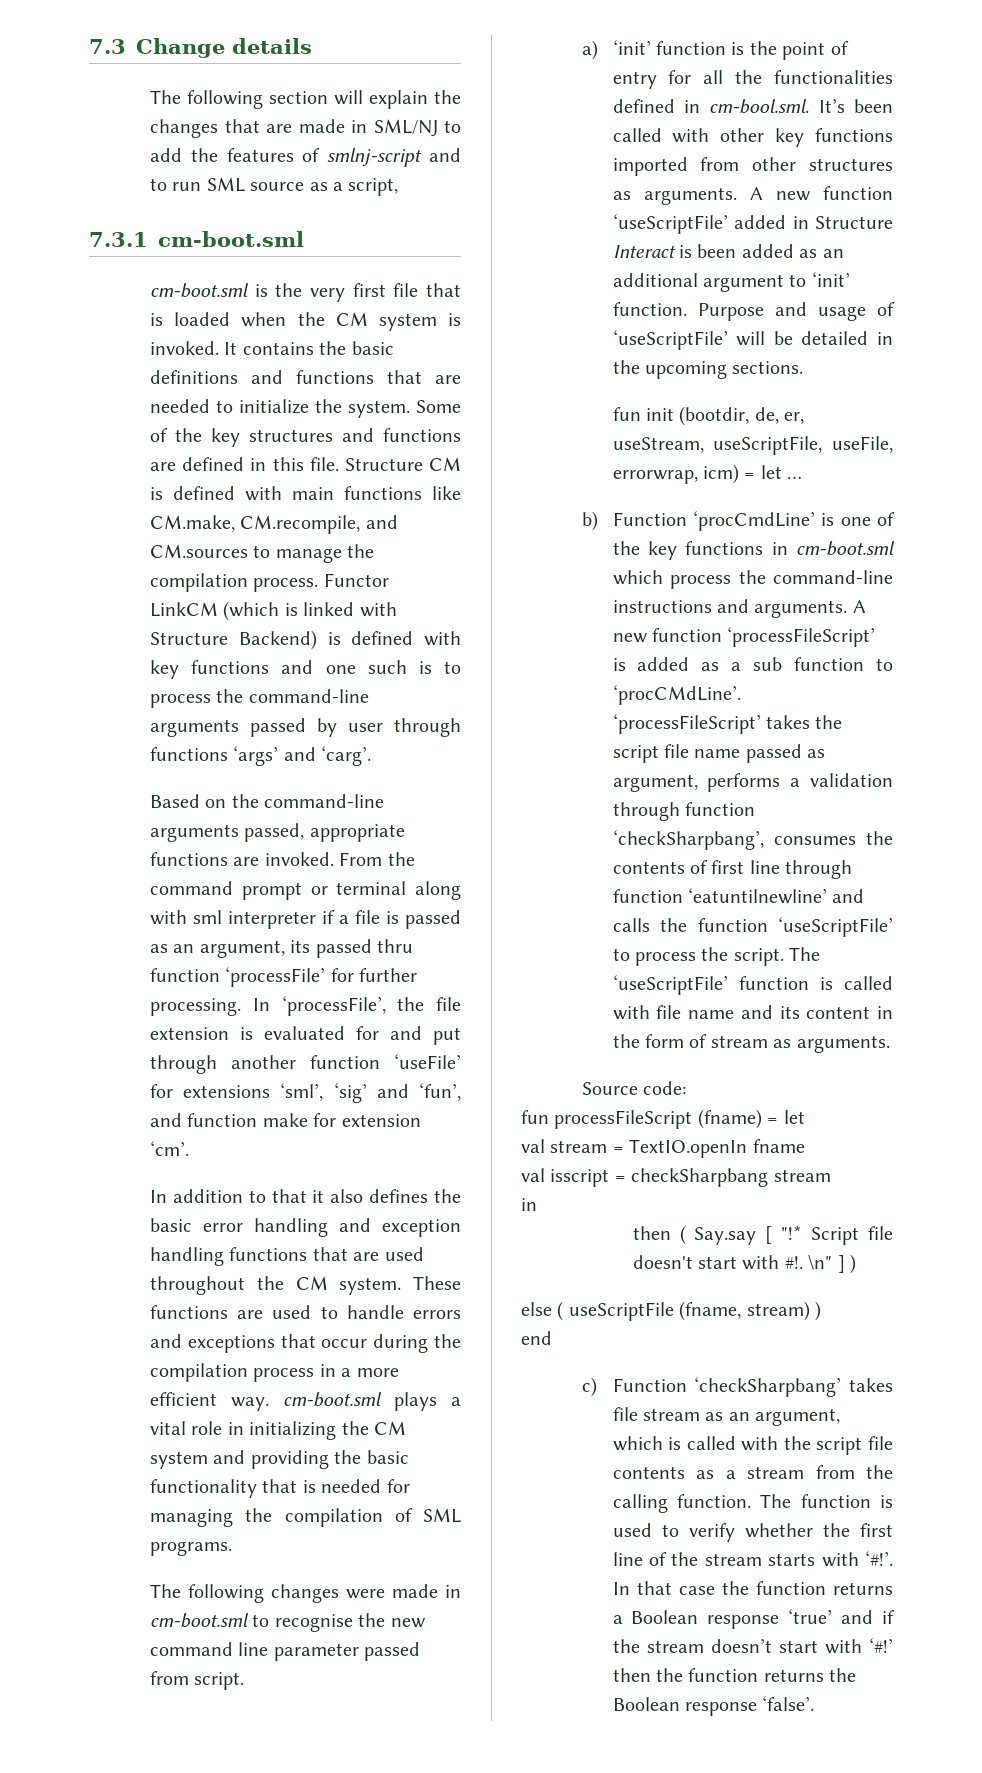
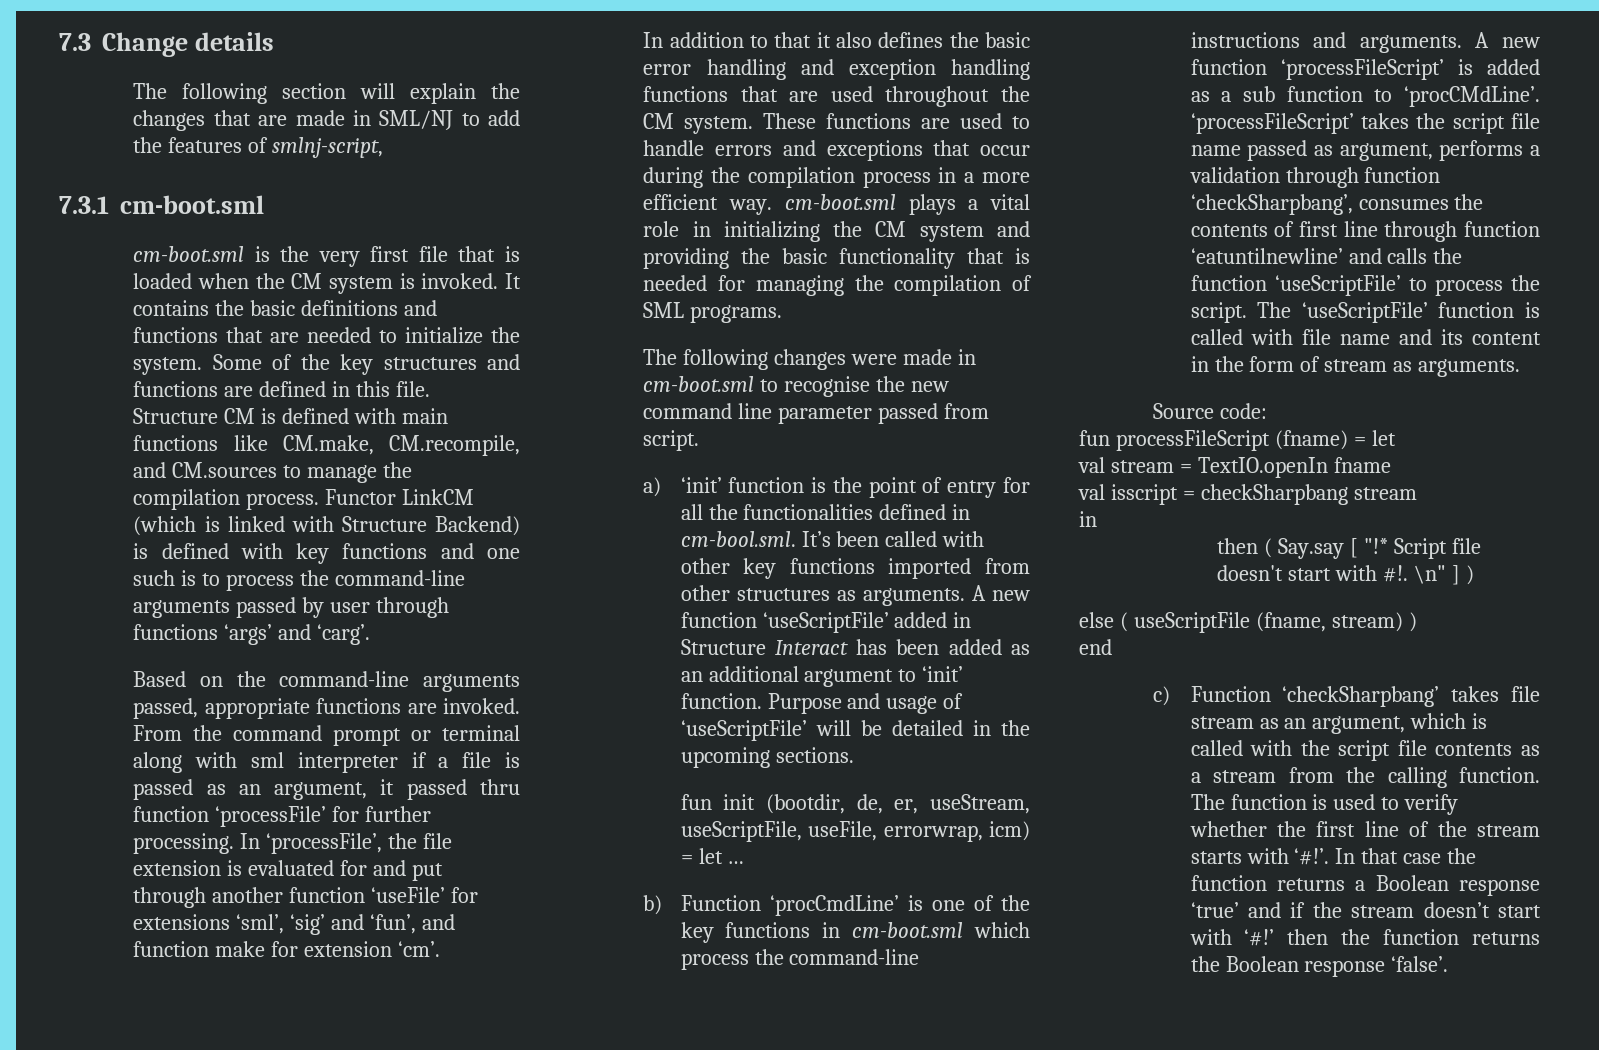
- The following section will explain the changes that are made in SML/NJ to add the features of smlnj-script and to run SML source as a script,
+ The following section will explain the changes that are made in SML/NJ to add the features of smlnj-script,
- From the command prompt or terminal along with sml interpreter if a file is passed as an argument, its passed thru function ‘processFile’ for further processing.
+ From the command prompt or terminal along with sml interpreter if a file is passed as an argument, it passed thru function ‘processFile’ for further processing.
- A new function ‘useScriptFile’ added in Structure Interact is been added as an additional argument to ‘init’ function.
+ A new function ‘useScriptFile’ added in Structure Interact has been added as an additional argument to ‘init’ function.

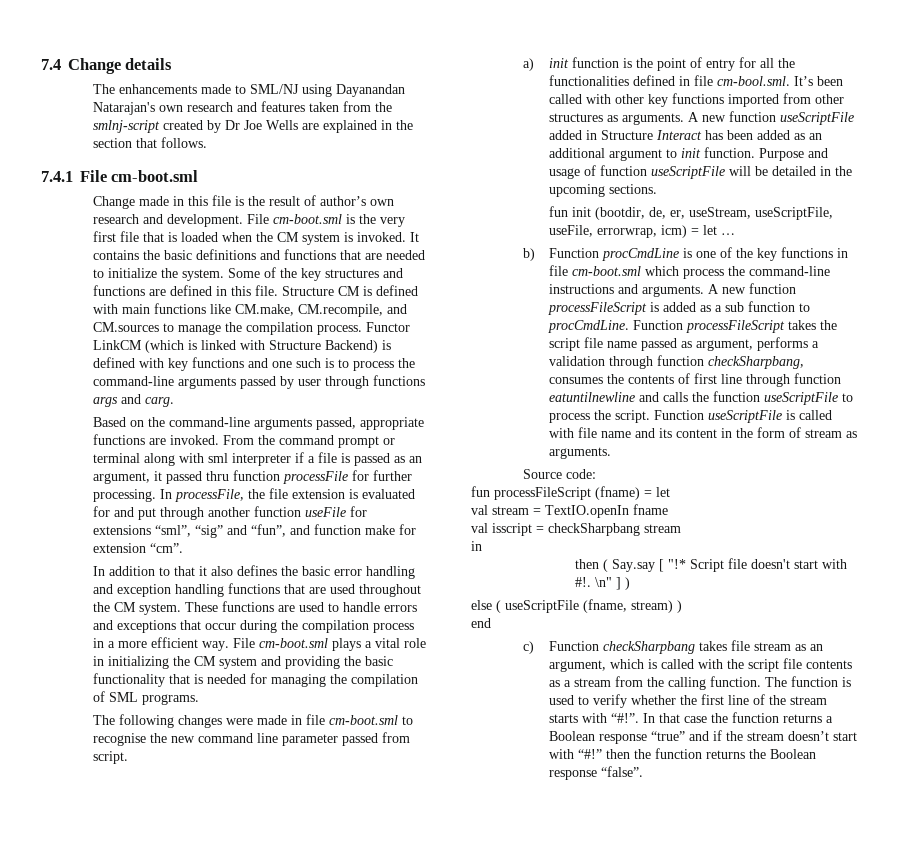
- 7.3 Change details
+ 7.4 Change details
- The following section will explain the changes that are made in SML/NJ to add the features of smlnj-script,
- 7.3.1 cm-boot.sml
- cm-boot.sml is the very first file that is loaded when the CM system is invoked.
+ The enhancements made to SML/NJ using Dayanandan Natarajan's own research and features taken from the smlnj-script created by Dr Joe Wells are explained in the section that follows.
+ 7.4.1 File cm-boot.sml
+ Change made in this file is the result of author’s own research and development. File cm-boot.sml is the very first file that is loaded when the CM system is invoked.
- Functor LinkCM (which is linked with Structure Backend) is defined with key functions and one such is to process the command-line arguments passed by user through functions ‘args’ and ‘carg’.
+ Functor LinkCM (which is linked with Structure Backend) is defined with key functions and one such is to process the command-line arguments passed by user through functions args and carg.
- From the command prompt or terminal along with sml interpreter if a file is passed as an argument, it passed thru function ‘processFile’ for further processing.
+ From the command prompt or terminal along with sml interpreter if a file is passed as an argument, it passed thru function processFile for further processing.
- In ‘processFile’, the file extension is evaluated for and put through another function ‘useFile’ for extensions ‘sml’, ‘sig’ and ‘fun’, and function make for extension ‘cm’.
+ In processFile, the file extension is evaluated for and put through another function useFile for extensions “sml”, “sig” and “fun”, and function make for extension “cm”.
- These functions are used to handle errors and exceptions that occur during the compilation process in a more efficient way. cm-boot.sml plays a vital role in initializing the CM system and providing the basic functionality that is needed for managing the compilation of SML programs.
+ These functions are used to handle errors and exceptions that occur during the compilation process in a more efficient way. File cm-boot.sml plays a vital role in initializing the CM system and providing the basic functionality that is needed for managing the compilation of SML programs.
- The following changes were made in cm-boot.sml to recognise the new command line parameter passed from script.
+ The following changes were made in file cm-boot.sml to recognise the new command line parameter passed from script.
- a) ‘init’ function is the point of entry for all the functionalities defined in cm-bool.sml. It’s been called with other key functions imported from other structures as arguments.
+ a) init function is the point of entry for all the functionalities defined in file cm-bool.sml. It’s been called with other key functions imported from other structures as arguments.
- A new function ‘useScriptFile’ added in Structure Interact has been added as an additional argument to ‘init’ function.
+ A new function useScriptFile added in Structure Interact has been added as an additional argument to init function.
- Purpose and usage of ‘useScriptFile’ will be detailed in the upcoming sections.
+ Purpose and usage of function useScriptFile will be detailed in the upcoming sections.
- b) Function ‘procCmdLine’ is one of the key functions in cm-boot.sml which process the command-line instructions and arguments.
+ b) Function procCmdLine is one of the key functions in file cm-boot.sml which process the command-line instructions and arguments.
- A new function ‘processFileScript’ is added as a sub function to ‘procCMdLine’. ‘processFileScript’ takes the script file name passed as argument, performs a validation through function ‘checkSharpbang’, consumes the contents of first line through function ‘eatuntilnewline’ and calls the function ‘useScriptFile’ to process the script.
+ A new function processFileScript is added as a sub function to procCmdLine. Function processFileScript takes the script file name passed as argument, performs a validation through function checkSharpbang, consumes the contents of first line through function eatuntilnewline and calls the function useScriptFile to process the script.
- The ‘useScriptFile’ function is called with file name and its content in the form of stream as arguments.
+ Function useScriptFile is called with file name and its content in the form of stream as arguments.
- c) Function ‘checkSharpbang’ takes file stream as an argument, which is called with the script file contents as a stream from the calling function.
+ c) Function checkSharpbang takes file stream as an argument, which is called with the script file contents as a stream from the calling function.
- The function is used to verify whether the first line of the stream starts with ‘#!’.
+ The function is used to verify whether the first line of the stream starts with “#!”.
- In that case the function returns a Boolean response ‘true’ and if the stream doesn’t start with ‘#!’ then the function returns the Boolean response ‘false’.
+ In that case the function returns a Boolean response “true” and if the stream doesn’t start with “#!” then the function returns the Boolean response “false”.

